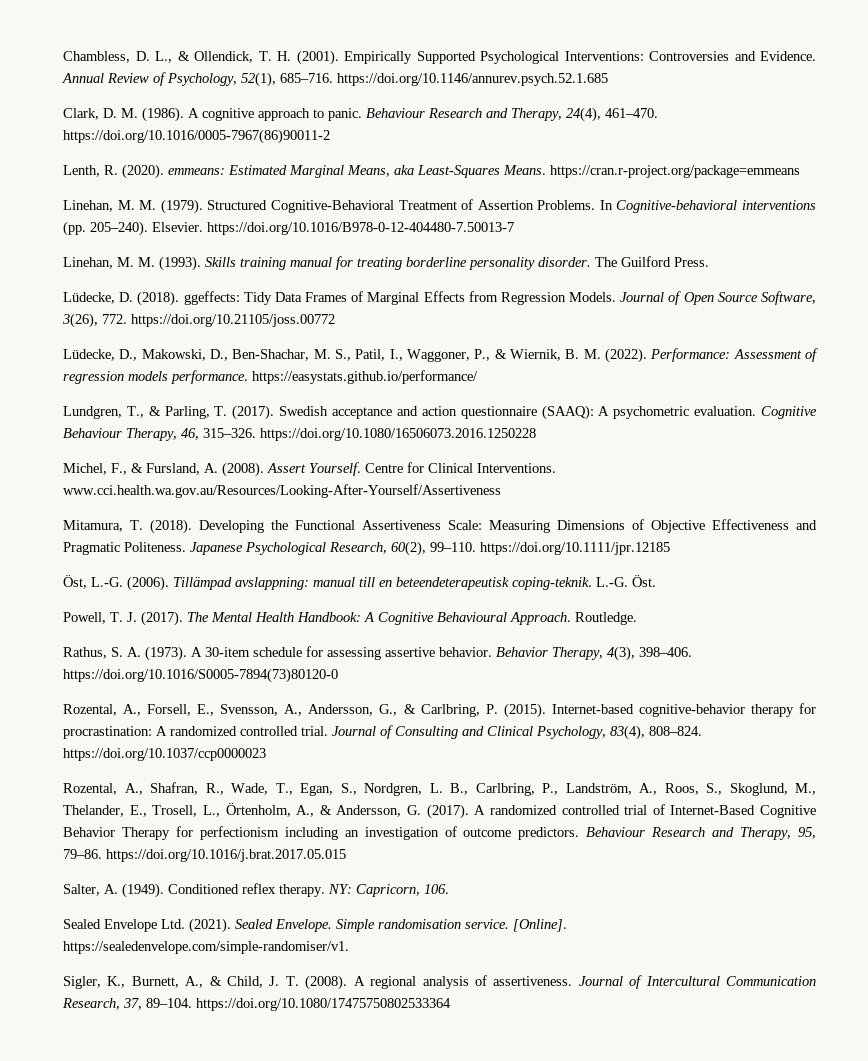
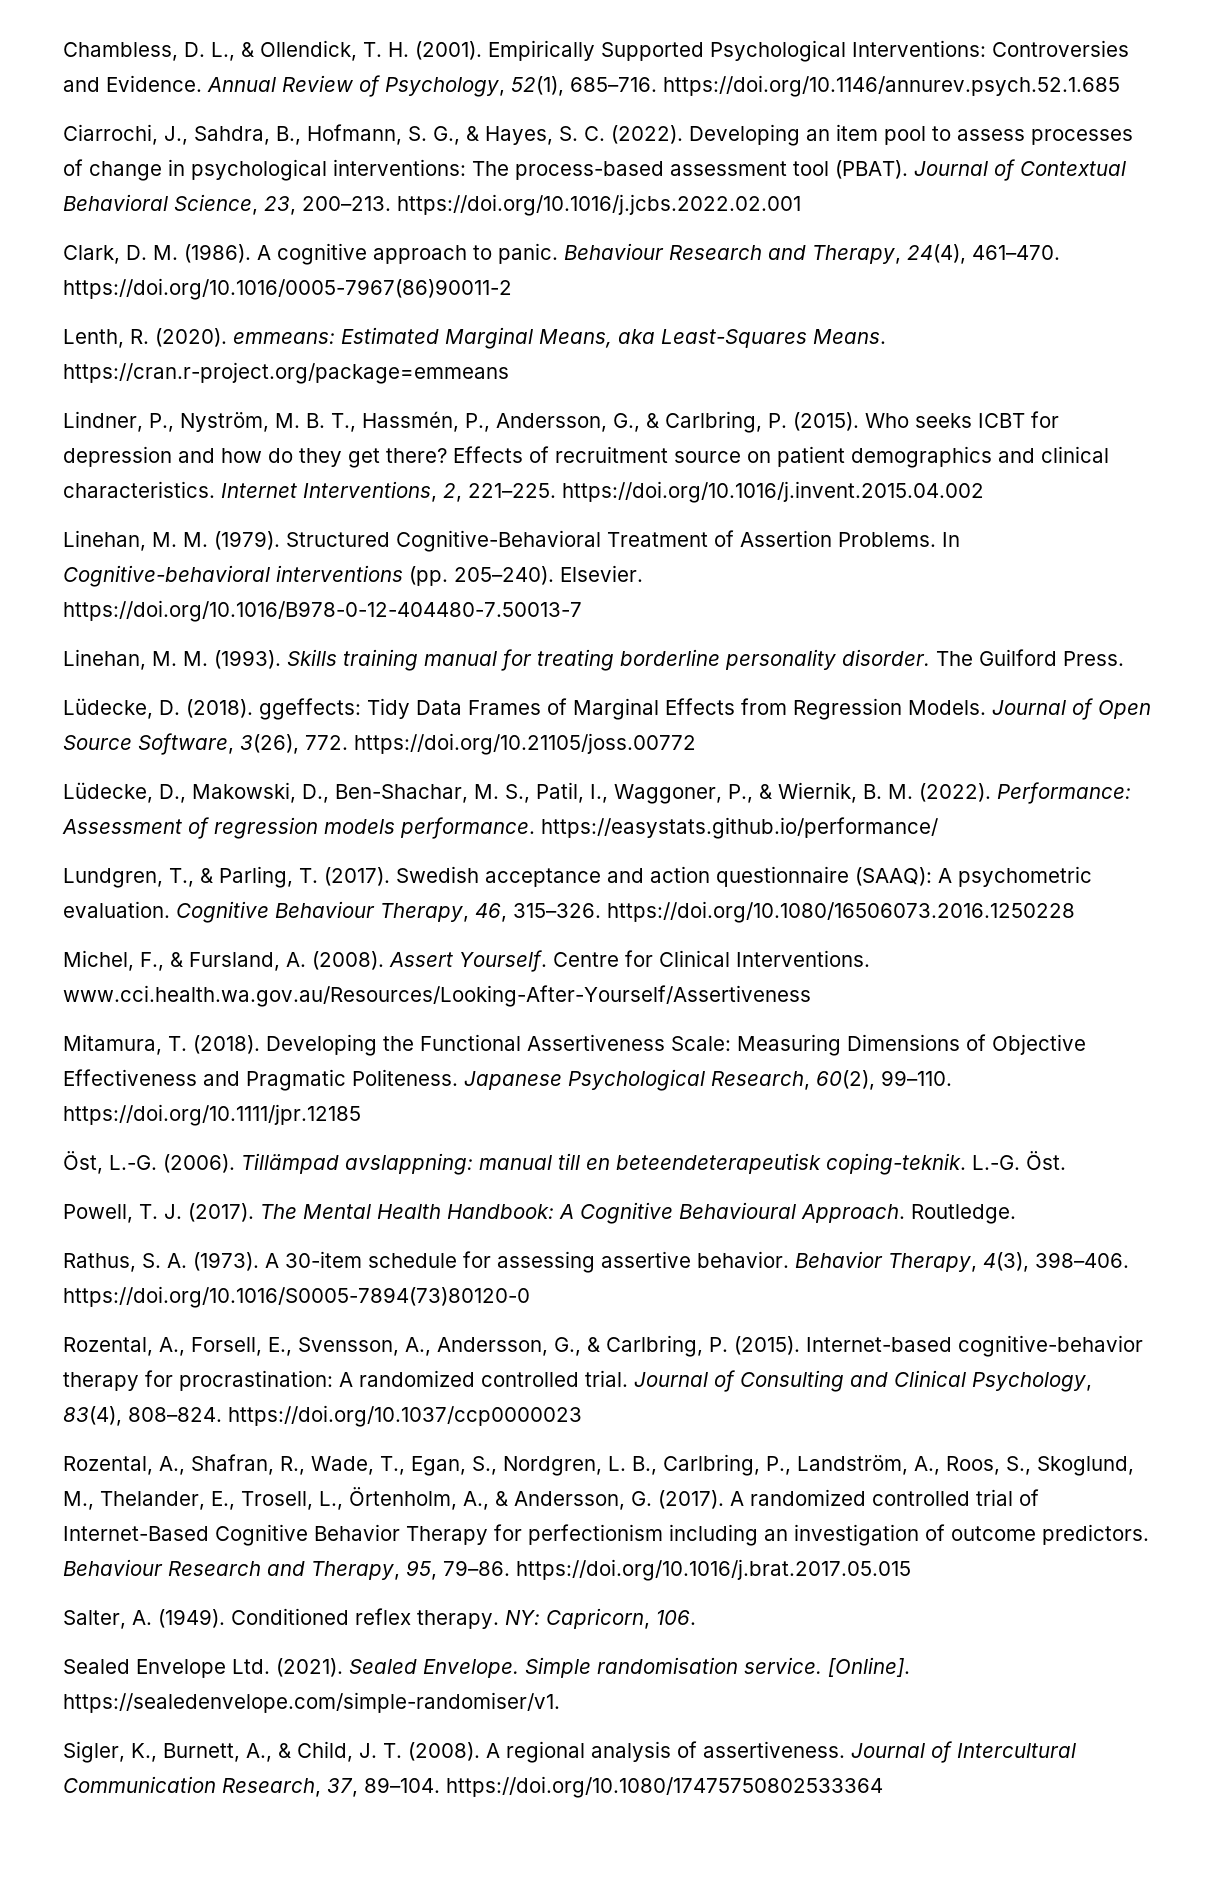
+ Ciarrochi, J., Sahdra, B., Hofmann, S. G., & Hayes, S. C. (2022). Developing an item pool to assess processes of change in psychological interventions: The process-based assessment tool (PBAT). Journal of Contextual Behavioral Science, 23, 200–213. https://doi.org/10.1016/j.jcbs.2022.02.001
+ Lindner, P., Nyström, M. B. T., Hassmén, P., Andersson, G., & Carlbring, P. (2015). Who seeks ICBT for depression and how do they get there? Effects of recruitment source on patient demographics and clinical characteristics. Internet Interventions, 2, 221–225. https://doi.org/10.1016/j.invent.2015.04.002

